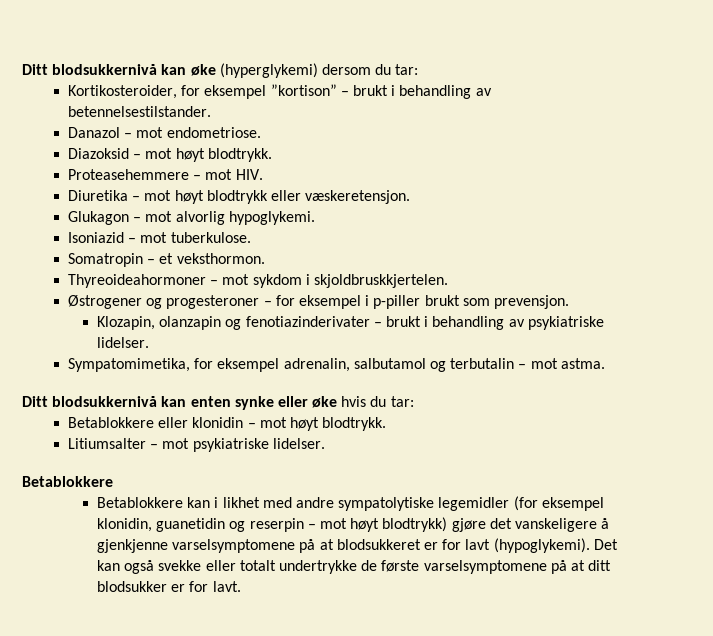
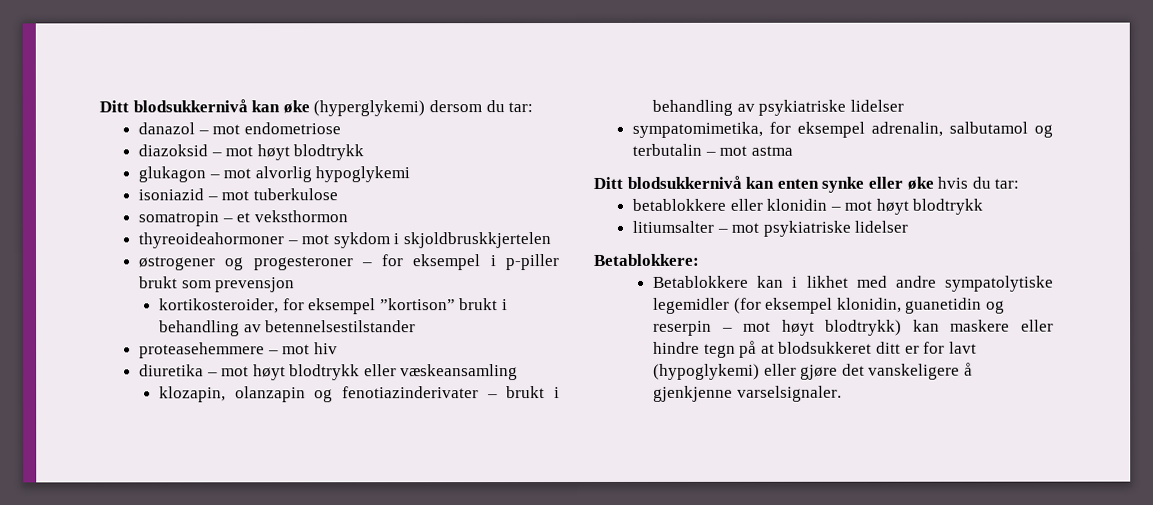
- Kortikosteroider, for eksempel ”kortison” – brukt i behandling av betennelsestilstander.
- Danazol – mot endometriose.
- Diazoksid – mot høyt blodtrykk.
- Proteasehemmere – mot HIV.
- Diuretika – mot høyt blodtrykk eller væskeretensjon.
- Glukagon – mot alvorlig hypoglykemi.
- Isoniazid – mot tuberkulose.
- Somatropin – et veksthormon.
- Thyreoideahormoner – mot sykdom i skjoldbruskkjertelen.
- Østrogener og progesteroner – for eksempel i p-piller brukt som prevensjon.
- Klozapin, olanzapin og fenotiazinderivater – brukt i behandling av psykiatriske lidelser.
- Sympatomimetika, for eksempel adrenalin, salbutamol og terbutalin – mot astma.
+ danazol – mot endometriose
+ diazoksid – mot høyt blodtrykk
+ glukagon – mot alvorlig hypoglykemi
+ isoniazid – mot tuberkulose
+ somatropin – et veksthormon
+ thyreoideahormoner – mot sykdom i skjoldbruskkjertelen
+ østrogener og progesteroner – for eksempel i p-piller brukt som prevensjon
+ kortikosteroider, for eksempel ”kortison” brukt i behandling av betennelsestilstander
+ proteasehemmere – mot hiv
+ diuretika – mot høyt blodtrykk eller væskeansamling
+ klozapin, olanzapin og fenotiazinderivater – brukt i behandling av psykiatriske lidelser
+ sympatomimetika, for eksempel adrenalin, salbutamol og terbutalin – mot astma
- Betablokkere eller klonidin – mot høyt blodtrykk.
- Litiumsalter – mot psykiatriske lidelser.
- Betablokkere
+ betablokkere eller klonidin – mot høyt blodtrykk
+ litiumsalter – mot psykiatriske lidelser
+ Betablokkere:
- Betablokkere kan i likhet med andre sympatolytiske legemidler (for eksempel klonidin, guanetidin og reserpin – mot høyt blodtrykk) gjøre det vanskeligere å gjenkjenne varselsymptomene på at blodsukkeret er for lavt (hypoglykemi). Det kan også svekke eller totalt undertrykke de første varselsymptomene på at ditt blodsukker er for lavt.
+ Betablokkere kan i likhet med andre sympatolytiske legemidler (for eksempel klonidin, guanetidin og reserpin – mot høyt blodtrykk) kan maskere eller hindre tegn på at blodsukkeret ditt er for lavt (hypoglykemi) eller gjøre det vanskeligere å gjenkjenne varselsignaler.

